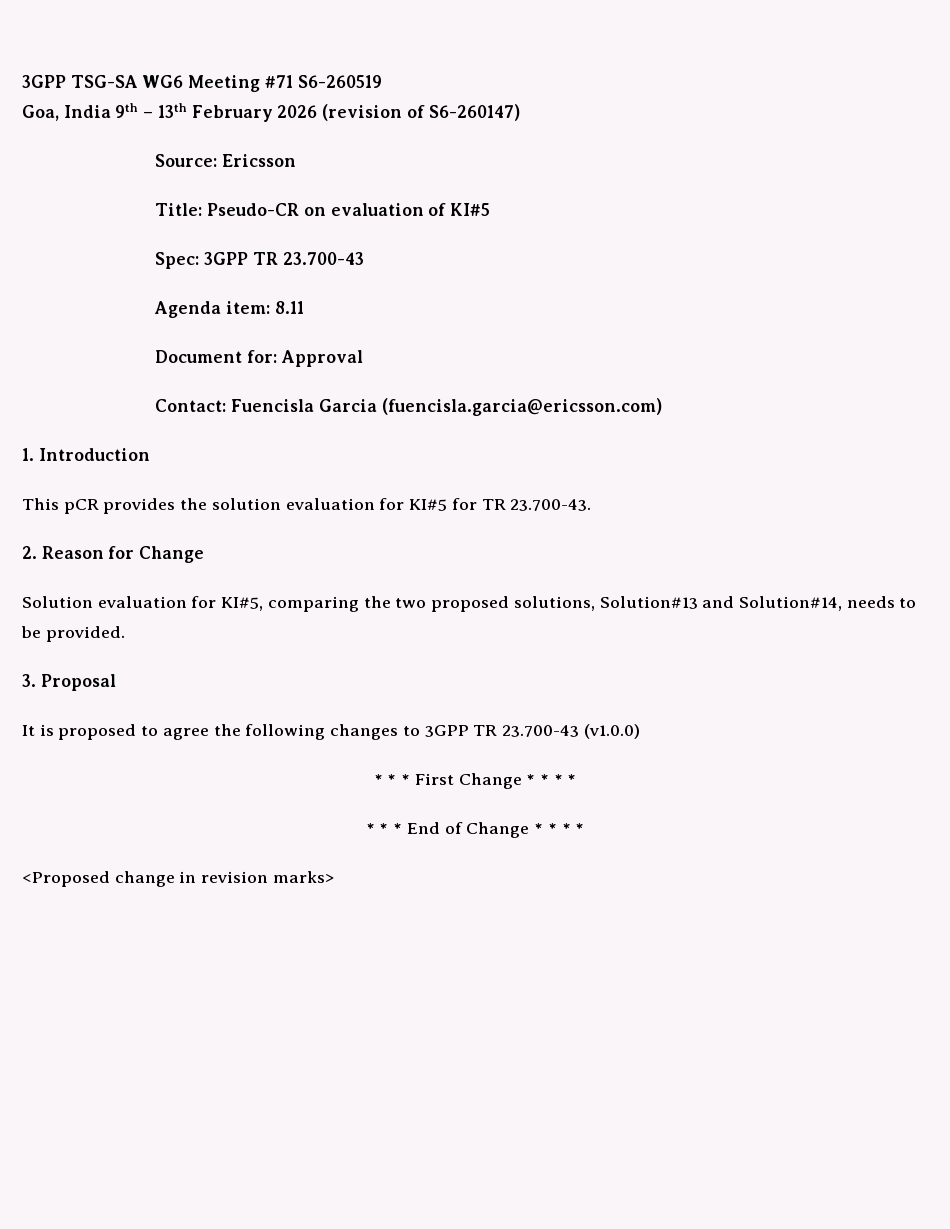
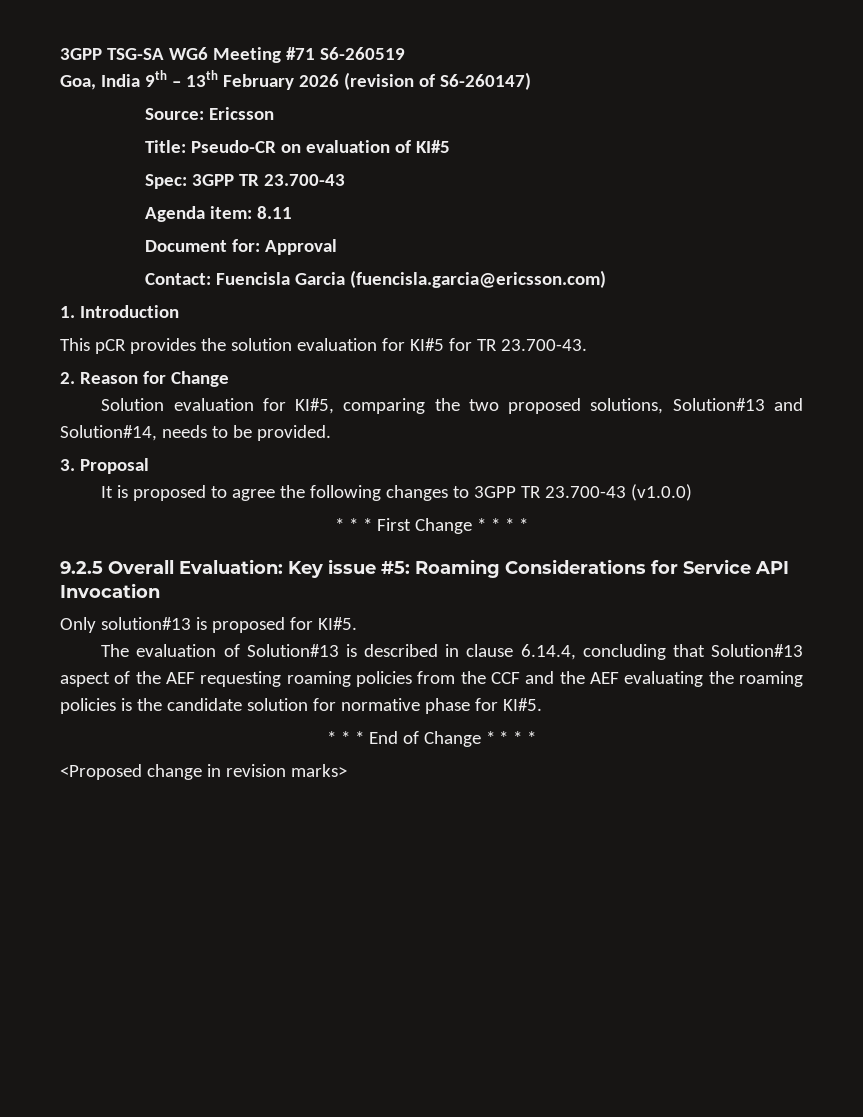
+ 9.2.5 Overall Evaluation: Key issue #5: Roaming Considerations for Service API Invocation
+ Only solution#13 is proposed for KI#5.
+ The evaluation of Solution#13 is described in clause 6.14.4, concluding that Solution#13 aspect of the AEF requesting roaming policies from the CCF and the AEF evaluating the roaming policies is the candidate solution for normative phase for KI#5.

